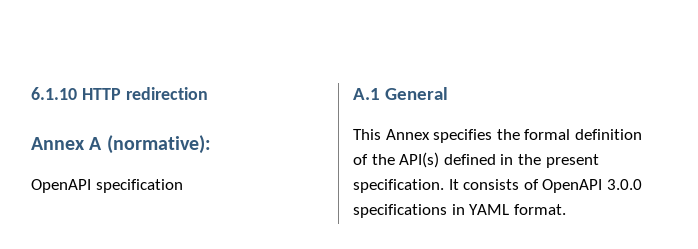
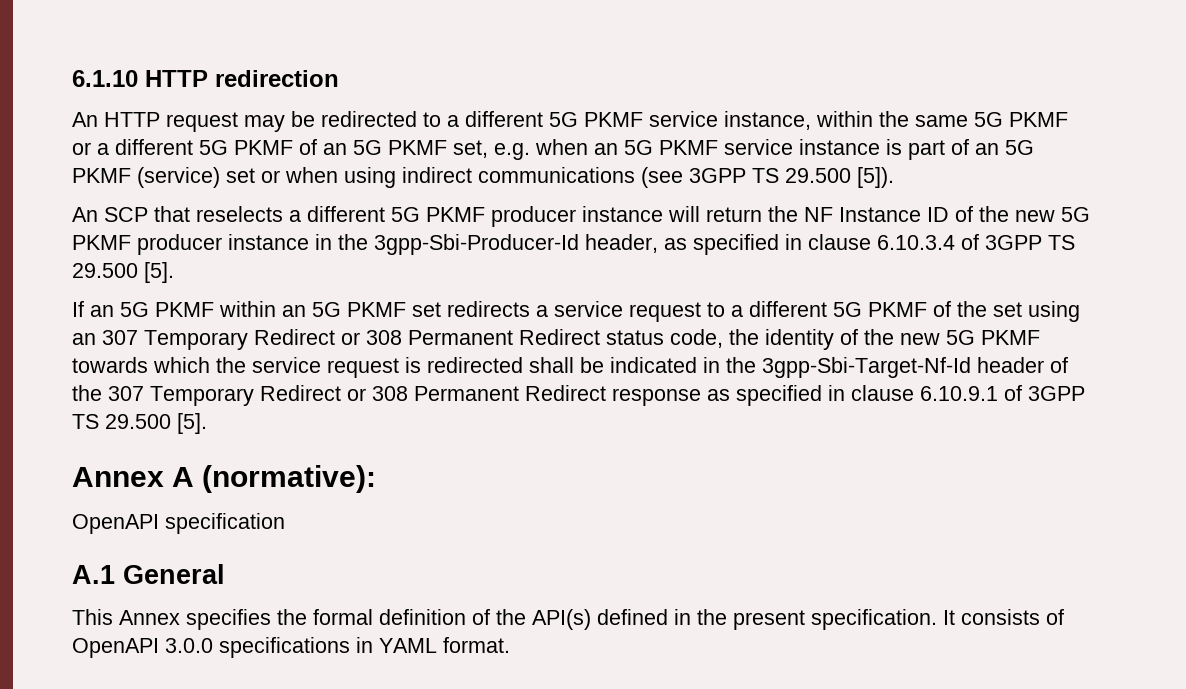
+ An HTTP request may be redirected to a different 5G PKMF service instance, within the same 5G PKMF or a different 5G PKMF of an 5G PKMF set, e.g. when an 5G PKMF service instance is part of an 5G PKMF (service) set or when using indirect communications (see 3GPP TS 29.500 [5]).
+ An SCP that reselects a different 5G PKMF producer instance will return the NF Instance ID of the new 5G PKMF producer instance in the 3gpp-Sbi-Producer-Id header, as specified in clause 6.10.3.4 of 3GPP TS 29.500 [5].
+ If an 5G PKMF within an 5G PKMF set redirects a service request to a different 5G PKMF of the set using an 307 Temporary Redirect or 308 Permanent Redirect status code, the identity of the new 5G PKMF towards which the service request is redirected shall be indicated in the 3gpp-Sbi-Target-Nf-Id header of the 307 Temporary Redirect or 308 Permanent Redirect response as specified in clause 6.10.9.1 of 3GPP TS 29.500 [5].

